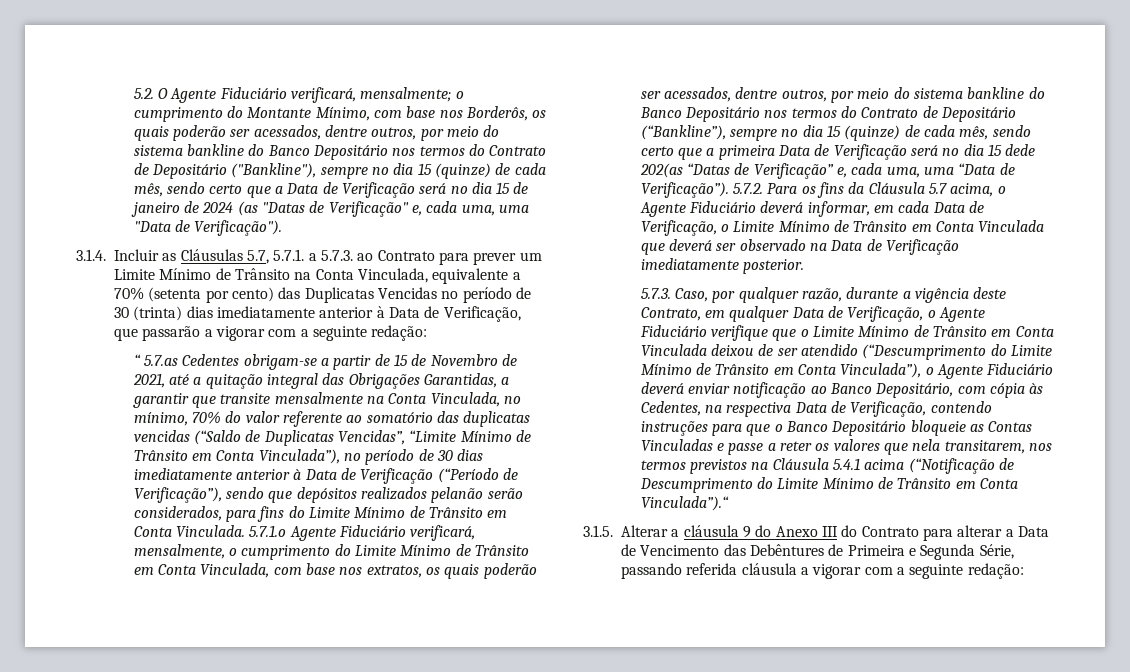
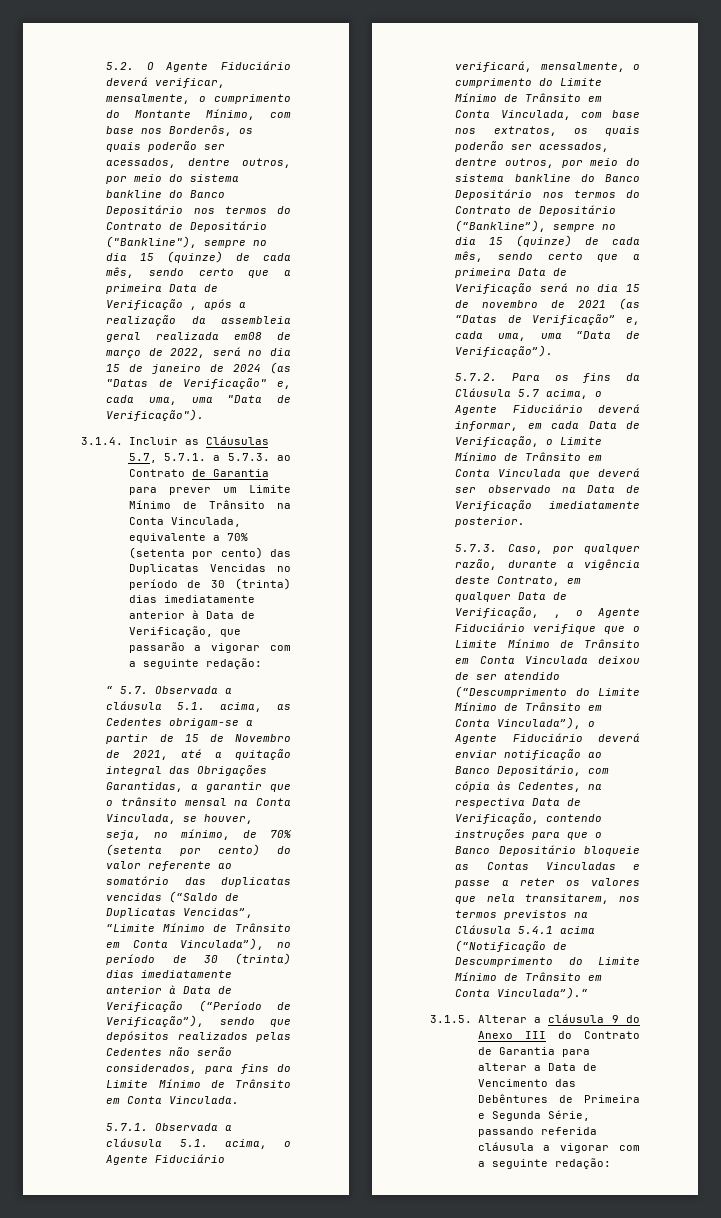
- 5.2. O Agente Fiduciário verificará, mensalmente; o cumprimento do Montante Mínimo, com base nos Borderôs, os quais poderão ser acessados, dentre outros, por meio do sistema bankline do Banco Depositário nos termos do Contrato de Depositário ("Bankline"), sempre no dia 15 (quinze) de cada mês, sendo certo que a Data de Verificação será no dia 15 de janeiro de 2024 (as "Datas de Verificação" e, cada uma, uma "Data de Verificação").
+ 5.2. O Agente Fiduciário deverá verificar, mensalmente, o cumprimento do Montante Mínimo, com base nos Borderôs, os quais poderão ser acessados, dentre outros, por meio do sistema bankline do Banco Depositário nos termos do Contrato de Depositário ("Bankline"), sempre no dia 15 (quinze) de cada mês, sendo certo que a primeira Data de Verificação , após a realização da assembleia geral realizada em08 de março de 2022, será no dia 15 de janeiro de 2024 (as "Datas de Verificação" e, cada uma, uma "Data de Verificação").
- 3.1.4. Incluir as Cláusulas 5.7, 5.7.1. a 5.7.3. ao Contrato para prever um Limite Mínimo de Trânsito na Conta Vinculada, equivalente a 70% (setenta por cento) das Duplicatas Vencidas no período de 30 (trinta) dias imediatamente anterior à Data de Verificação, que passarão a vigorar com a seguinte redação:
+ 3.1.4. Incluir as Cláusulas 5.7, 5.7.1. a 5.7.3. ao Contrato de Garantia para prever um Limite Mínimo de Trânsito na Conta Vinculada, equivalente a 70% (setenta por cento) das Duplicatas Vencidas no período de 30 (trinta) dias imediatamente anterior à Data de Verificação, que passarão a vigorar com a seguinte redação:
- “ 5.7.as Cedentes obrigam-se a partir de 15 de Novembro de 2021, até a quitação integral das Obrigações Garantidas, a garantir que transite mensalmente na Conta Vinculada, no mínimo, 70% do valor referente ao somatório das duplicatas vencidas (“Saldo de Duplicatas Vencidas”, “Limite Mínimo de Trânsito em Conta Vinculada”), no período de 30 dias imediatamente anterior à Data de Verificação (“Período de Verificação”), sendo que depósitos realizados pelanão serão considerados, para fins do Limite Mínimo de Trânsito em Conta Vinculada. 5.7.1.o Agente Fiduciário verificará, mensalmente, o cumprimento do Limite Mínimo de Trânsito em Conta Vinculada, com base nos extratos, os quais poderão ser acessados, dentre outros, por meio do sistema bankline do Banco Depositário nos termos do Contrato de Depositário (“Bankline”), sempre no dia 15 (quinze) de cada mês, sendo certo que a primeira Data de Verificação será no dia 15 dede 202(as “Datas de Verificação” e, cada uma, uma “Data de Verificação”). 5.7.2. Para os fins da Cláusula 5.7 acima, o Agente Fiduciário deverá informar, em cada Data de Verificação, o Limite Mínimo de Trânsito em Conta Vinculada que deverá ser observado na Data de Verificação imediatamente posterior.
+ “ 5.7. Observada a cláusula 5.1. acima, as Cedentes obrigam-se a partir de 15 de Novembro de 2021, até a quitação integral das Obrigações Garantidas, a garantir que o trânsito mensal na Conta Vinculada, se houver, seja, no mínimo, de 70% (setenta por cento) do valor referente ao somatório das duplicatas vencidas (“Saldo de Duplicatas Vencidas”, “Limite Mínimo de Trânsito em Conta Vinculada”), no período de 30 (trinta) dias imediatamente anterior à Data de Verificação (“Período de Verificação”), sendo que depósitos realizados pelas Cedentes não serão considerados, para fins do Limite Mínimo de Trânsito em Conta Vinculada.
+ 5.7.1. Observada a cláusula 5.1. acima, o Agente Fiduciário verificará, mensalmente, o cumprimento do Limite Mínimo de Trânsito em Conta Vinculada, com base nos extratos, os quais poderão ser acessados, dentre outros, por meio do sistema bankline do Banco Depositário nos termos do Contrato de Depositário (“Bankline”), sempre no dia 15 (quinze) de cada mês, sendo certo que a primeira Data de Verificação será no dia 15 de novembro de 2021 (as “Datas de Verificação” e, cada uma, uma “Data de Verificação”).
+ 5.7.2. Para os fins da Cláusula 5.7 acima, o Agente Fiduciário deverá informar, em cada Data de Verificação, o Limite Mínimo de Trânsito em Conta Vinculada que deverá ser observado na Data de Verificação imediatamente posterior.
- 5.7.3. Caso, por qualquer razão, durante a vigência deste Contrato, em qualquer Data de Verificação, o Agente Fiduciário verifique que o Limite Mínimo de Trânsito em Conta Vinculada deixou de ser atendido (“Descumprimento do Limite Mínimo de Trânsito em Conta Vinculada”), o Agente Fiduciário deverá enviar notificação ao Banco Depositário, com cópia às Cedentes, na respectiva Data de Verificação, contendo instruções para que o Banco Depositário bloqueie as Contas Vinculadas e passe a reter os valores que nela transitarem, nos termos previstos na Cláusula 5.4.1 acima (“Notificação de Descumprimento do Limite Mínimo de Trânsito em Conta Vinculada”).“
+ 5.7.3. Caso, por qualquer razão, durante a vigência deste Contrato, em qualquer Data de Verificação, , o Agente Fiduciário verifique que o Limite Mínimo de Trânsito em Conta Vinculada deixou de ser atendido (“Descumprimento do Limite Mínimo de Trânsito em Conta Vinculada”), o Agente Fiduciário deverá enviar notificação ao Banco Depositário, com cópia às Cedentes, na respectiva Data de Verificação, contendo instruções para que o Banco Depositário bloqueie as Contas Vinculadas e passe a reter os valores que nela transitarem, nos termos previstos na Cláusula 5.4.1 acima (“Notificação de Descumprimento do Limite Mínimo de Trânsito em Conta Vinculada”).“
- 3.1.5. Alterar a cláusula 9 do Anexo III do Contrato para alterar a Data de Vencimento das Debêntures de Primeira e Segunda Série, passando referida cláusula a vigorar com a seguinte redação:
+ 3.1.5. Alterar a cláusula 9 do Anexo III do Contrato de Garantia para alterar a Data de Vencimento das Debêntures de Primeira e Segunda Série, passando referida cláusula a vigorar com a seguinte redação:

